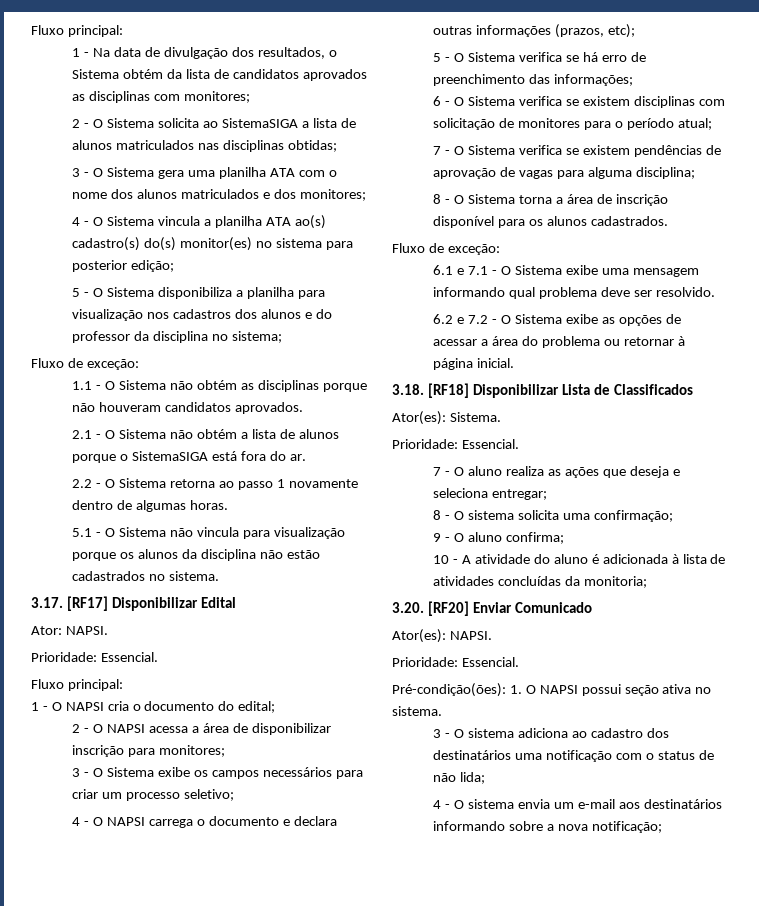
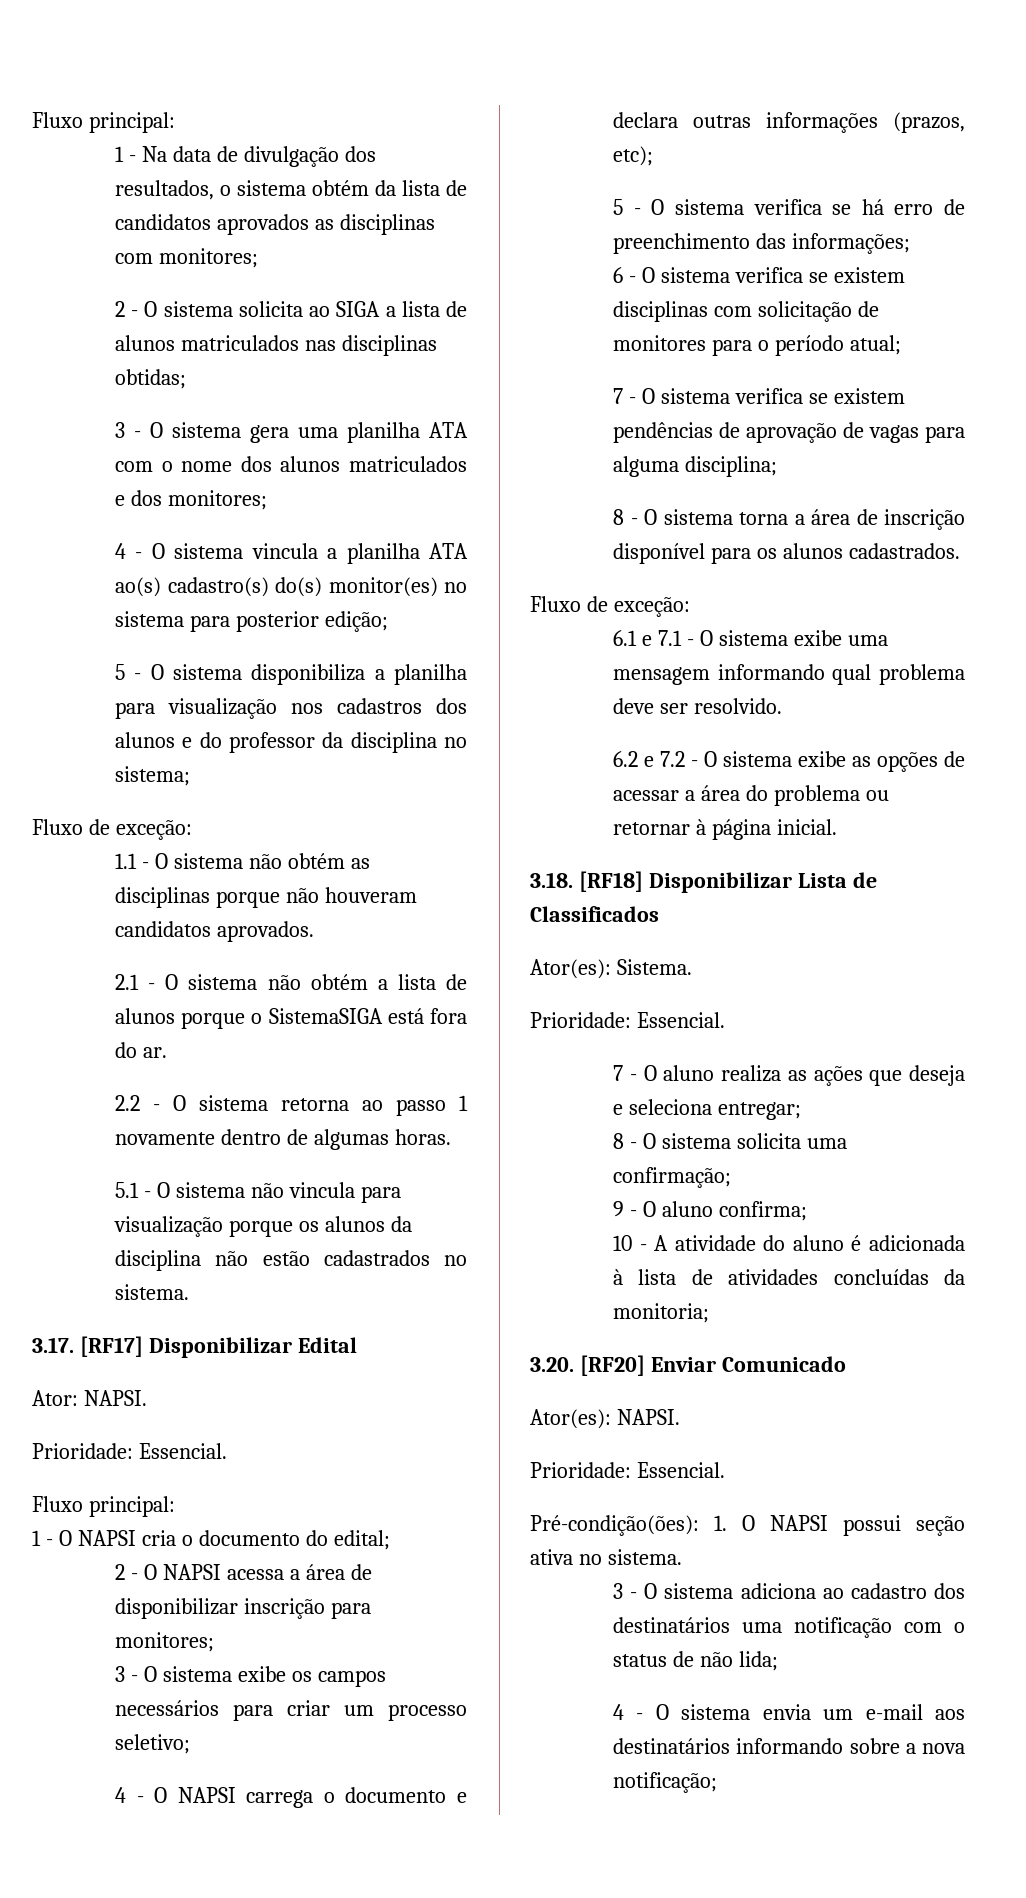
- 1 - Na data de divulgação dos resultados, o Sistema obtém da lista de candidatos aprovados as disciplinas com monitores;
+ 1 - Na data de divulgação dos resultados, o sistema obtém da lista de candidatos aprovados as disciplinas com monitores;
- 2 - O Sistema solicita ao SistemaSIGA a lista de alunos matriculados nas disciplinas obtidas;
+ 2 - O sistema solicita ao SIGA a lista de alunos matriculados nas disciplinas obtidas;
- 3 - O Sistema gera uma planilha ATA com o nome dos alunos matriculados e dos monitores;
+ 3 - O sistema gera uma planilha ATA com o nome dos alunos matriculados e dos monitores;
- 4 - O Sistema vincula a planilha ATA ao(s) cadastro(s) do(s) monitor(es) no sistema para posterior edição;
+ 4 - O sistema vincula a planilha ATA ao(s) cadastro(s) do(s) monitor(es) no sistema para posterior edição;
- 5 - O Sistema disponibiliza a planilha para visualização nos cadastros dos alunos e do professor da disciplina no sistema;
+ 5 - O sistema disponibiliza a planilha para visualização nos cadastros dos alunos e do professor da disciplina no sistema;
- 1.1 - O Sistema não obtém as disciplinas porque não houveram candidatos aprovados.
+ 1.1 - O sistema não obtém as disciplinas porque não houveram candidatos aprovados.
- 2.1 - O Sistema não obtém a lista de alunos porque o SistemaSIGA está fora do ar.
+ 2.1 - O sistema não obtém a lista de alunos porque o SistemaSIGA está fora do ar.
- 2.2 - O Sistema retorna ao passo 1 novamente dentro de algumas horas.
+ 2.2 - O sistema retorna ao passo 1 novamente dentro de algumas horas.
- 5.1 - O Sistema não vincula para visualização porque os alunos da disciplina não estão cadastrados no sistema.
+ 5.1 - O sistema não vincula para visualização porque os alunos da disciplina não estão cadastrados no sistema.
- 3 - O Sistema exibe os campos necessários para criar um processo seletivo;
+ 3 - O sistema exibe os campos necessários para criar um processo seletivo;
- 5 - O Sistema verifica se há erro de preenchimento das informações;
+ 5 - O sistema verifica se há erro de preenchimento das informações;
- 6 - O Sistema verifica se existem disciplinas com solicitação de monitores para o período atual;
+ 6 - O sistema verifica se existem disciplinas com solicitação de monitores para o período atual;
- 7 - O Sistema verifica se existem pendências de aprovação de vagas para alguma disciplina;
+ 7 - O sistema verifica se existem pendências de aprovação de vagas para alguma disciplina;
- 8 - O Sistema torna a área de inscrição disponível para os alunos cadastrados.
+ 8 - O sistema torna a área de inscrição disponível para os alunos cadastrados.
- 6.1 e 7.1 - O Sistema exibe uma mensagem informando qual problema deve ser resolvido.
+ 6.1 e 7.1 - O sistema exibe uma mensagem informando qual problema deve ser resolvido.
- 6.2 e 7.2 - O Sistema exibe as opções de acessar a área do problema ou retornar à página inicial.
+ 6.2 e 7.2 - O sistema exibe as opções de acessar a área do problema ou retornar à página inicial.

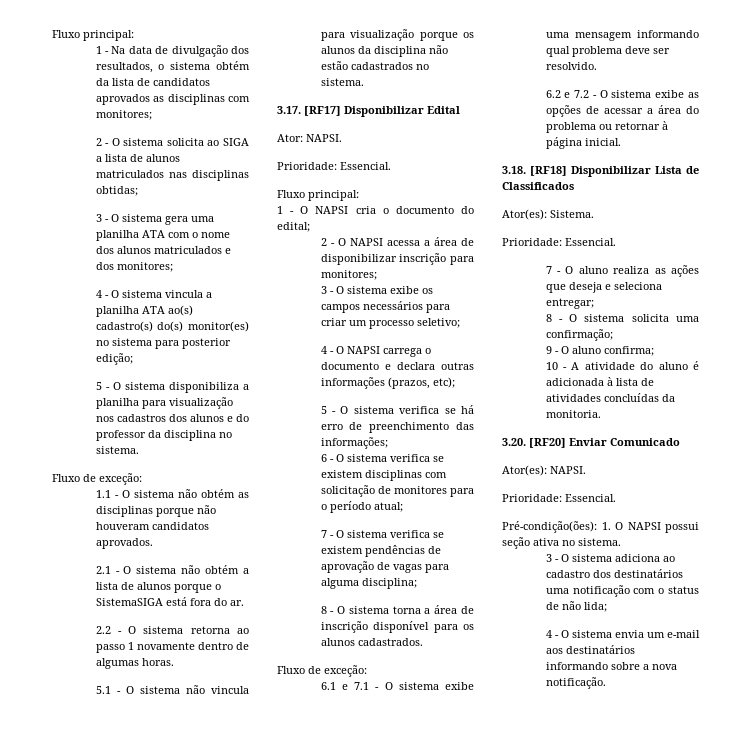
- 5 - O sistema disponibiliza a planilha para visualização nos cadastros dos alunos e do professor da disciplina no sistema;
+ 5 - O sistema disponibiliza a planilha para visualização nos cadastros dos alunos e do professor da disciplina no sistema.
- 10 - A atividade do aluno é adicionada à lista de atividades concluídas da monitoria;
+ 10 - A atividade do aluno é adicionada à lista de atividades concluídas da monitoria.
- 4 - O sistema envia um e-mail aos destinatários informando sobre a nova notificação;
+ 4 - O sistema envia um e-mail aos destinatários informando sobre a nova notificação.

